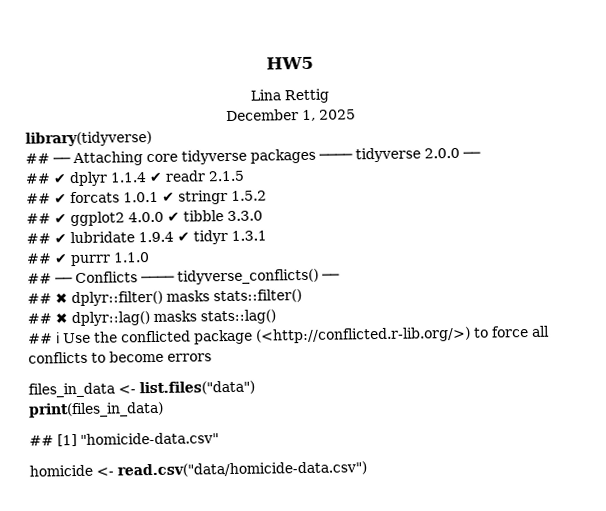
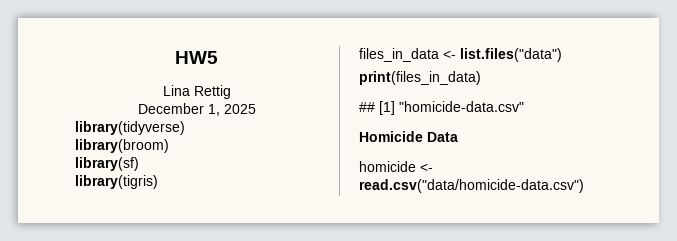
- ## ── Attaching core tidyverse packages ──── tidyverse 2.0.0 ──
- ## ✔ dplyr 1.1.4 ✔ readr 2.1.5
- ## ✔ forcats 1.0.1 ✔ stringr 1.5.2
- ## ✔ ggplot2 4.0.0 ✔ tibble 3.3.0
- ## ✔ lubridate 1.9.4 ✔ tidyr 1.3.1
- ## ✔ purrr 1.1.0
- ## ── Conflicts ──── tidyverse_conflicts() ──
- ## ✖ dplyr::filter() masks stats::filter()
- ## ✖ dplyr::lag() masks stats::lag()
- ## ℹ Use the conflicted package (<http://conflicted.r-lib.org/>) to force all conflicts to become errors
+ library(broom)
+ library(sf)
+ library(tigris)
+ Homicide Data

